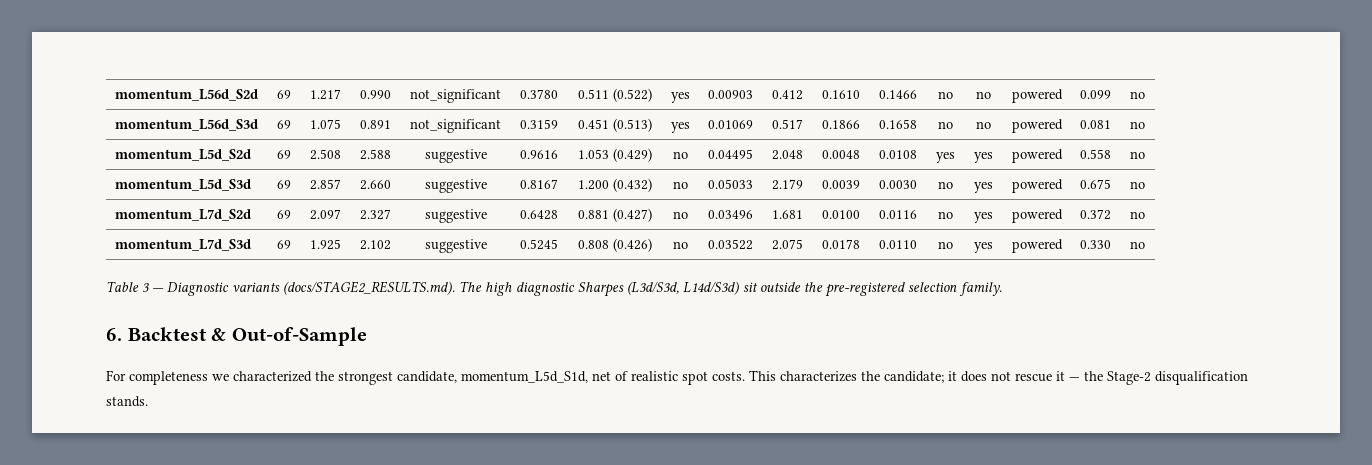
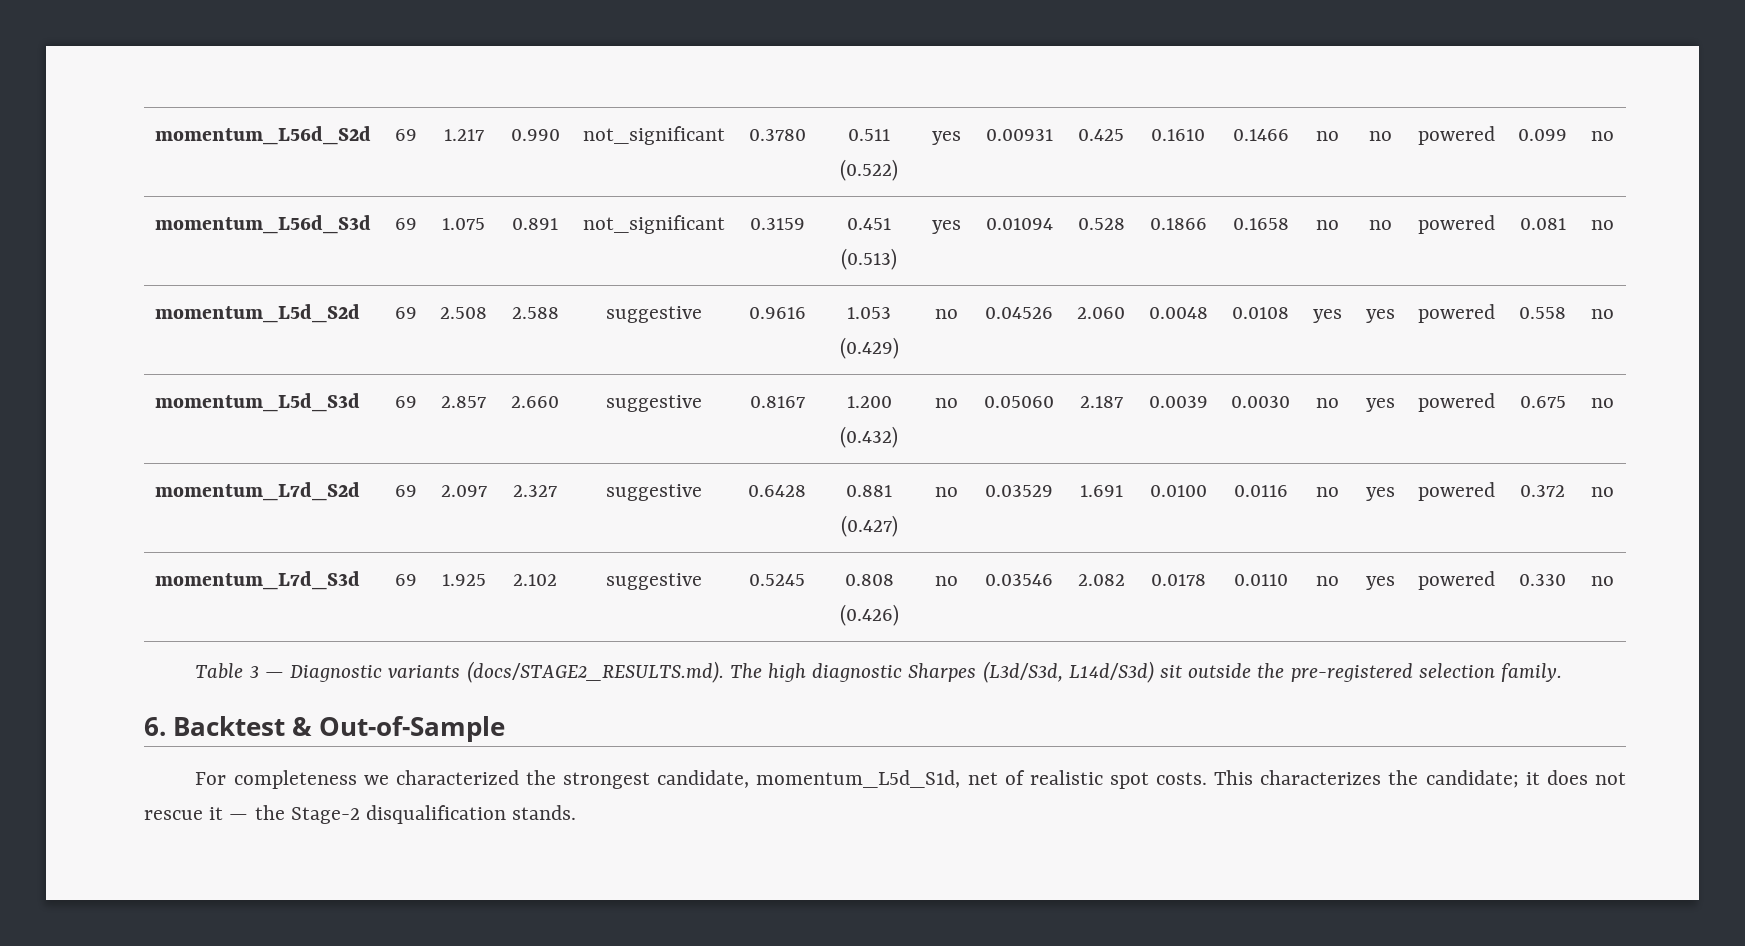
- momentum_L56d_S2d | 69 | 1.217 | 0.990 | not_significant | 0.3780 | 0.511 (0.522) | yes | 0.00903 | 0.412 | 0.1610 | 0.1466 | no | no | powered | 0.099 | no
+ momentum_L56d_S2d | 69 | 1.217 | 0.990 | not_significant | 0.3780 | 0.511 (0.522) | yes | 0.00931 | 0.425 | 0.1610 | 0.1466 | no | no | powered | 0.099 | no
- momentum_L56d_S3d | 69 | 1.075 | 0.891 | not_significant | 0.3159 | 0.451 (0.513) | yes | 0.01069 | 0.517 | 0.1866 | 0.1658 | no | no | powered | 0.081 | no
+ momentum_L56d_S3d | 69 | 1.075 | 0.891 | not_significant | 0.3159 | 0.451 (0.513) | yes | 0.01094 | 0.528 | 0.1866 | 0.1658 | no | no | powered | 0.081 | no
- momentum_L5d_S2d | 69 | 2.508 | 2.588 | suggestive | 0.9616 | 1.053 (0.429) | no | 0.04495 | 2.048 | 0.0048 | 0.0108 | yes | yes | powered | 0.558 | no
+ momentum_L5d_S2d | 69 | 2.508 | 2.588 | suggestive | 0.9616 | 1.053 (0.429) | no | 0.04526 | 2.060 | 0.0048 | 0.0108 | yes | yes | powered | 0.558 | no
- momentum_L5d_S3d | 69 | 2.857 | 2.660 | suggestive | 0.8167 | 1.200 (0.432) | no | 0.05033 | 2.179 | 0.0039 | 0.0030 | no | yes | powered | 0.675 | no
+ momentum_L5d_S3d | 69 | 2.857 | 2.660 | suggestive | 0.8167 | 1.200 (0.432) | no | 0.05060 | 2.187 | 0.0039 | 0.0030 | no | yes | powered | 0.675 | no
- momentum_L7d_S2d | 69 | 2.097 | 2.327 | suggestive | 0.6428 | 0.881 (0.427) | no | 0.03496 | 1.681 | 0.0100 | 0.0116 | no | yes | powered | 0.372 | no
+ momentum_L7d_S2d | 69 | 2.097 | 2.327 | suggestive | 0.6428 | 0.881 (0.427) | no | 0.03529 | 1.691 | 0.0100 | 0.0116 | no | yes | powered | 0.372 | no
- momentum_L7d_S3d | 69 | 1.925 | 2.102 | suggestive | 0.5245 | 0.808 (0.426) | no | 0.03522 | 2.075 | 0.0178 | 0.0110 | no | yes | powered | 0.330 | no
+ momentum_L7d_S3d | 69 | 1.925 | 2.102 | suggestive | 0.5245 | 0.808 (0.426) | no | 0.03546 | 2.082 | 0.0178 | 0.0110 | no | yes | powered | 0.330 | no

